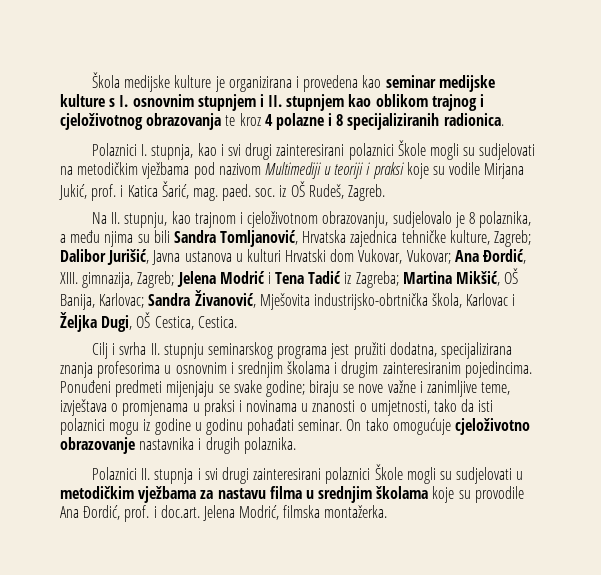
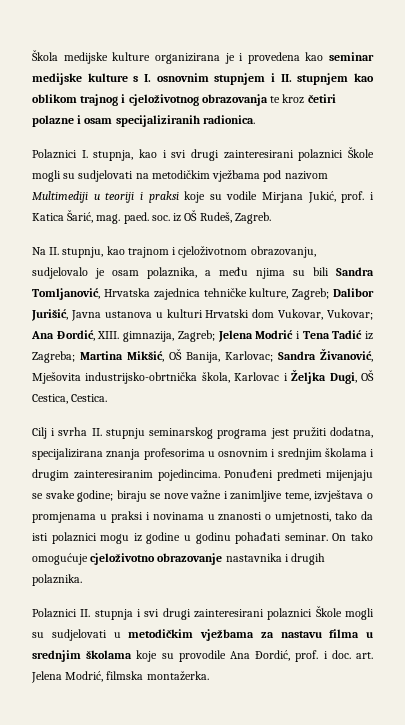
- Škola medijske kulture je organizirana i provedena kao seminar medijske kulture s I. osnovnim stupnjem i II. stupnjem kao oblikom trajnog i cjeloživotnog obrazovanja te kroz 4 polazne i 8 specijaliziranih radionica.
+ Škola medijske kulture organizirana je i provedena kao seminar medijske kulture s I. osnovnim stupnjem i II. stupnjem kao oblikom trajnog i cjeloživotnog obrazovanja te kroz četiri polazne i osam specijaliziranih radionica.
- Na II. stupnju, kao trajnom i cjeloživotnom obrazovanju, sudjelovalo je 8 polaznika, a među njima su bili Sandra Tomljanović, Hrvatska zajednica tehničke kulture, Zagreb;
+ Na II. stupnju, kao trajnom i cjeloživotnom obrazovanju, sudjelovalo je osam polaznika, a među njima su bili Sandra Tomljanović, Hrvatska zajednica tehničke kulture, Zagreb;
- Polaznici II. stupnja i svi drugi zainteresirani polaznici Škole mogli su sudjelovati u metodičkim vježbama za nastavu filma u srednjim školama koje su provodile Ana Đordić, prof. i doc.art. Jelena Modrić, filmska montažerka.
+ Polaznici II. stupnja i svi drugi zainteresirani polaznici Škole mogli su sudjelovati u metodičkim vježbama za nastavu filma u srednjim školama koje su provodile Ana Đordić, prof. i doc. art. Jelena Modrić, filmska montažerka.

